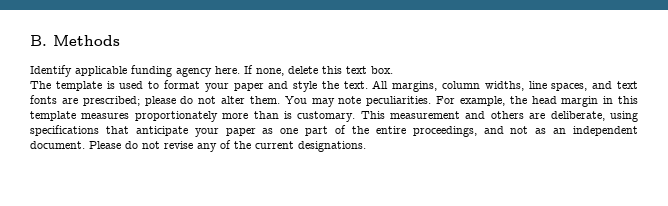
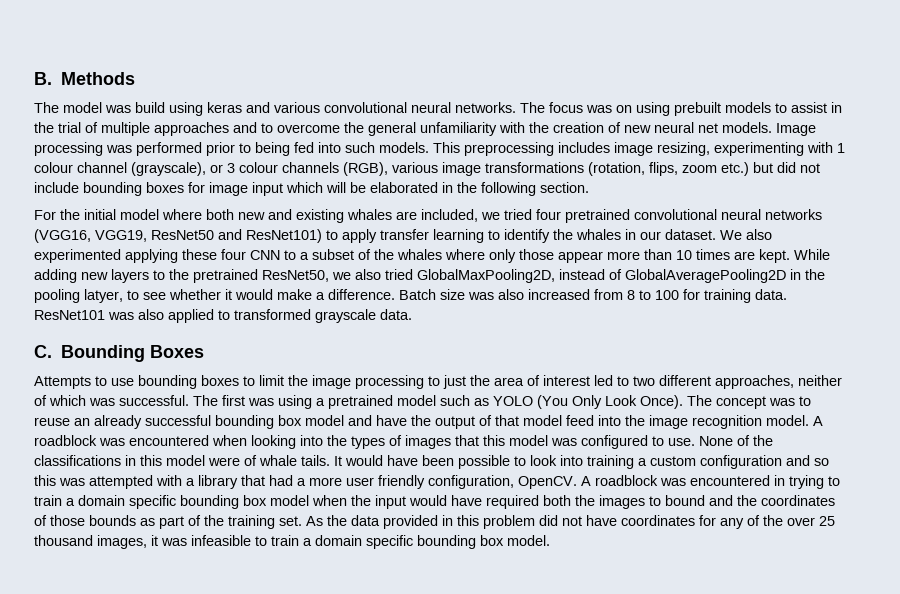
- Identify applicable funding agency here. If none, delete this text box.
- The template is used to format your paper and style the text. All margins, column widths, line spaces, and text fonts are prescribed; please do not alter them. You may note peculiarities. For example, the head margin in this template measures proportionately more than is customary. This measurement and others are deliberate, using specifications that anticipate your paper as one part of the entire proceedings, and not as an independent document. Please do not revise any of the current designations.
+ The model was build using keras and various convolutional neural networks. The focus was on using prebuilt models to assist in the trial of multiple approaches and to overcome the general unfamiliarity with the creation of new neural net models. Image processing was performed prior to being fed into such models. This preprocessing includes image resizing, experimenting with 1 colour channel (grayscale), or 3 colour channels (RGB), various image transformations (rotation, flips, zoom etc.) but did not include bounding boxes for image input which will be elaborated in the following section.
+ For the initial model where both new and existing whales are included, we tried four pretrained convolutional neural networks (VGG16, VGG19, ResNet50 and ResNet101) to apply transfer learning to identify the whales in our dataset. We also experimented applying these four CNN to a subset of the whales where only those appear more than 10 times are kept. While adding new layers to the pretrained ResNet50, we also tried GlobalMaxPooling2D, instead of GlobalAveragePooling2D in the pooling latyer, to see whether it would make a difference. Batch size was also increased from 8 to 100 for training data. ResNet101 was also applied to transformed grayscale data.
+ C. Bounding Boxes
+ Attempts to use bounding boxes to limit the image processing to just the area of interest led to two different approaches, neither of which was successful. The first was using a pretrained model such as YOLO (You Only Look Once). The concept was to reuse an already successful bounding box model and have the output of that model feed into the image recognition model. A roadblock was encountered when looking into the types of images that this model was configured to use. None of the classifications in this model were of whale tails. It would have been possible to look into training a custom configuration and so this was attempted with a library that had a more user friendly configuration, OpenCV. A roadblock was encountered in trying to train a domain specific bounding box model when the input would have required both the images to bound and the coordinates of those bounds as part of the training set. As the data provided in this problem did not have coordinates for any of the over 25 thousand images, it was infeasible to train a domain specific bounding box model.

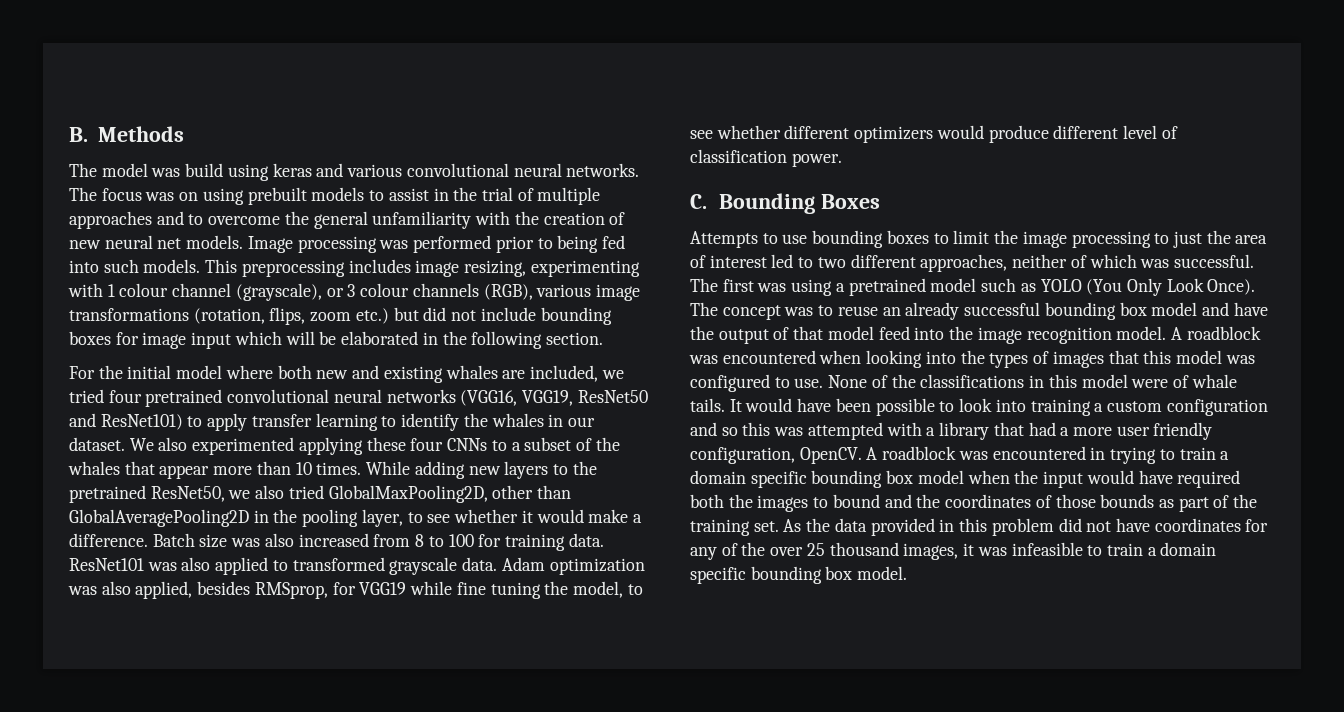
- We also experimented applying these four CNN to a subset of the whales where only those appear more than 10 times are kept.
+ We also experimented applying these four CNNs to a subset of the whales that appear more than 10 times.
- While adding new layers to the pretrained ResNet50, we also tried GlobalMaxPooling2D, instead of GlobalAveragePooling2D in the pooling latyer, to see whether it would make a difference.
+ While adding new layers to the pretrained ResNet50, we also tried GlobalMaxPooling2D, other than GlobalAveragePooling2D in the pooling layer, to see whether it would make a difference.
+ Adam optimization was also applied, besides RMSprop, for VGG19 while fine tuning the model, to see whether different optimizers would produce different level of classification power.

